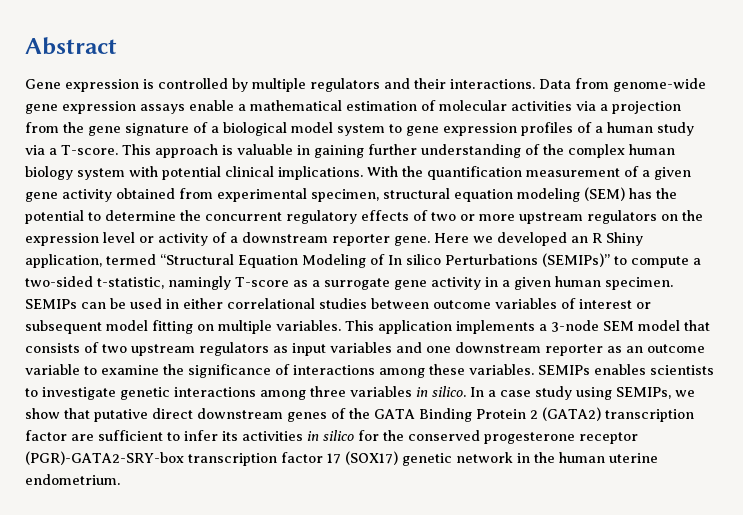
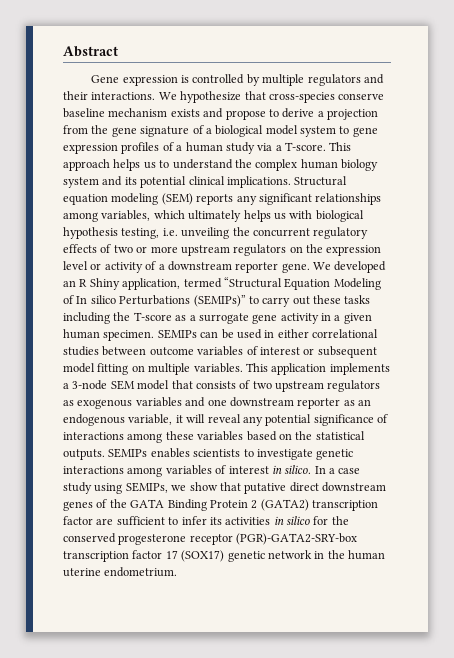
- Data from genome-wide gene expression assays enable a mathematical estimation of molecular activities via a projection from the gene signature of a biological model system to gene expression profiles of a human study via a T-score.
+ We hypothesize that cross-species conserve baseline mechanism exists and propose to derive a projection from the gene signature of a biological model system to gene expression profiles of a human study via a T-score.
- This approach is valuable in gaining further understanding of the complex human biology system with potential clinical implications.
+ This approach helps us to understand the complex human biology system and its potential clinical implications.
- With the quantification measurement of a given gene activity obtained from experimental specimen, structural equation modeling (SEM) has the potential to determine the concurrent regulatory effects of two or more upstream regulators on the expression level or activity of a downstream reporter gene.
+ Structural equation modeling (SEM) reports any significant relationships among variables, which ultimately helps us with biological hypothesis testing, i.e. unveiling the concurrent regulatory effects of two or more upstream regulators on the expression level or activity of a downstream reporter gene.
- Here we developed an R Shiny application, termed “Structural Equation Modeling of In silico Perturbations (SEMIPs)” to compute a two-sided t-statistic, namingly T-score as a surrogate gene activity in a given human specimen.
+ We developed an R Shiny application, termed “Structural Equation Modeling of In silico Perturbations (SEMIPs)” to carry out these tasks including the T-score as a surrogate gene activity in a given human specimen.
- This application implements a 3-node SEM model that consists of two upstream regulators as input variables and one downstream reporter as an outcome variable to examine the significance of interactions among these variables.
+ This application implements a 3-node SEM model that consists of two upstream regulators as exogenous variables and one downstream reporter as an endogenous variable, it will reveal any potential significance of interactions among these variables based on the statistical outputs.
- SEMIPs enables scientists to investigate genetic interactions among three variables in silico.
+ SEMIPs enables scientists to investigate genetic interactions among variables of interest in silico.

